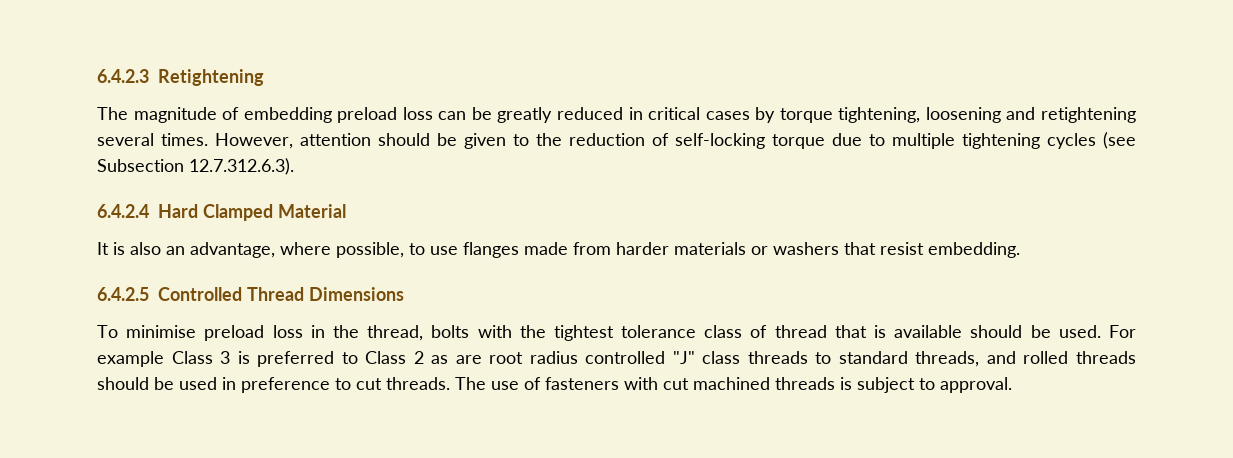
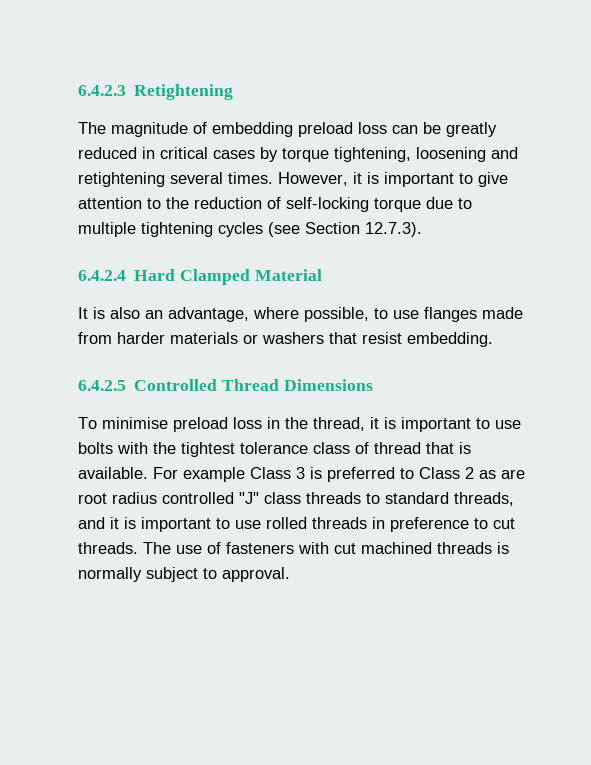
- However, attention should be given to the reduction of self-locking torque due to multiple tightening cycles (see Subsection 12.7.312.6.3).
+ However, it is important to give attention to the reduction of self-locking torque due to multiple tightening cycles (see Section 12.7.3).
- To minimise preload loss in the thread, bolts with the tightest tolerance class of thread that is available should be used.
+ To minimise preload loss in the thread, it is important to use bolts with the tightest tolerance class of thread that is available.
- For example Class 3 is preferred to Class 2 as are root radius controlled "J" class threads to standard threads, and rolled threads should be used in preference to cut threads.
+ For example Class 3 is preferred to Class 2 as are root radius controlled "J" class threads to standard threads, and it is important to use rolled threads in preference to cut threads.
- The use of fasteners with cut machined threads is subject to approval.
+ The use of fasteners with cut machined threads is normally subject to approval.

